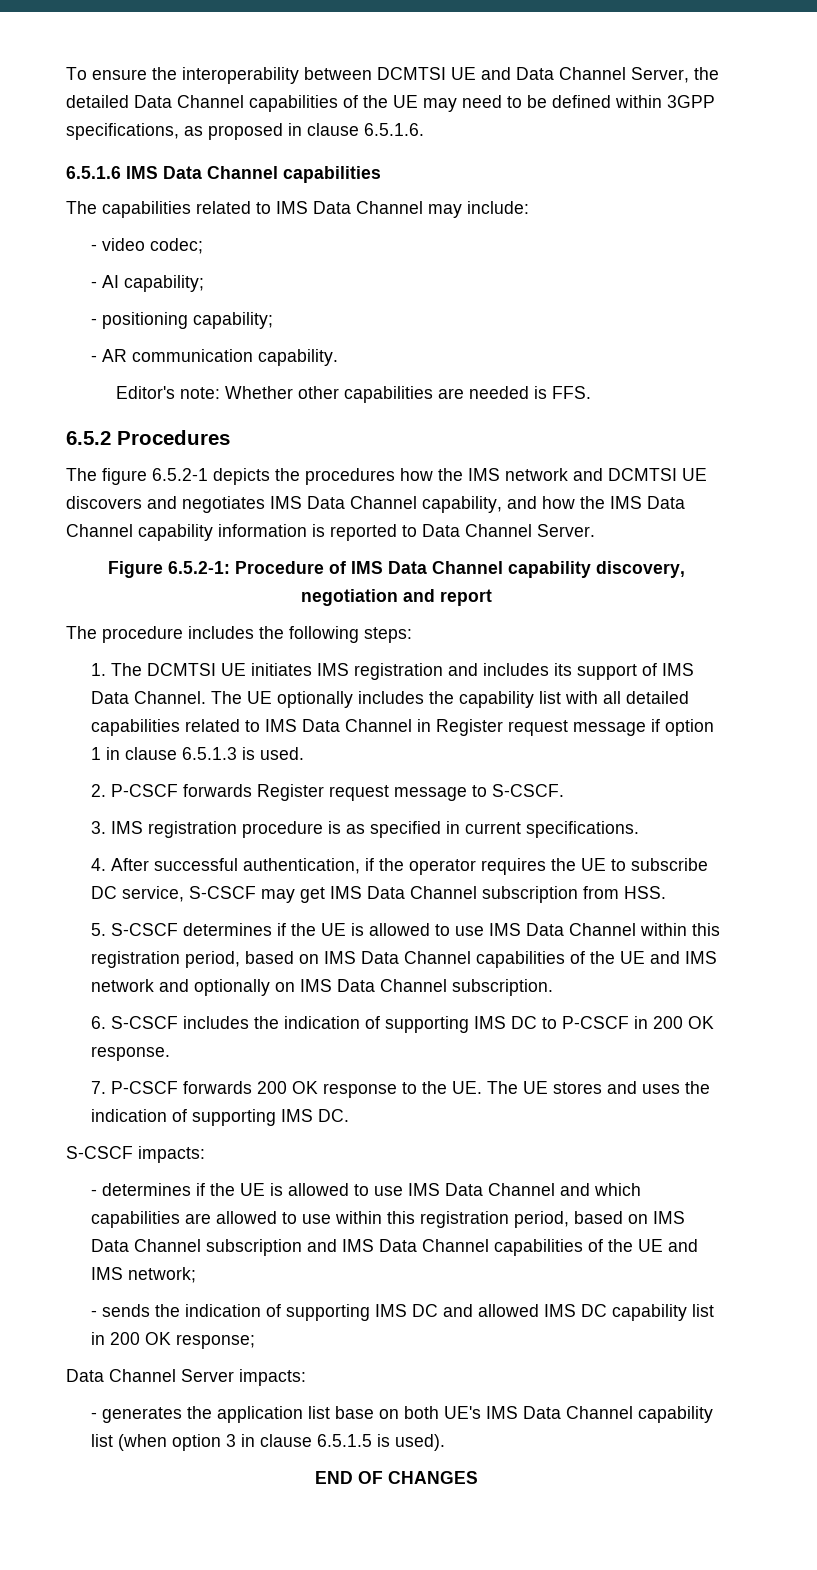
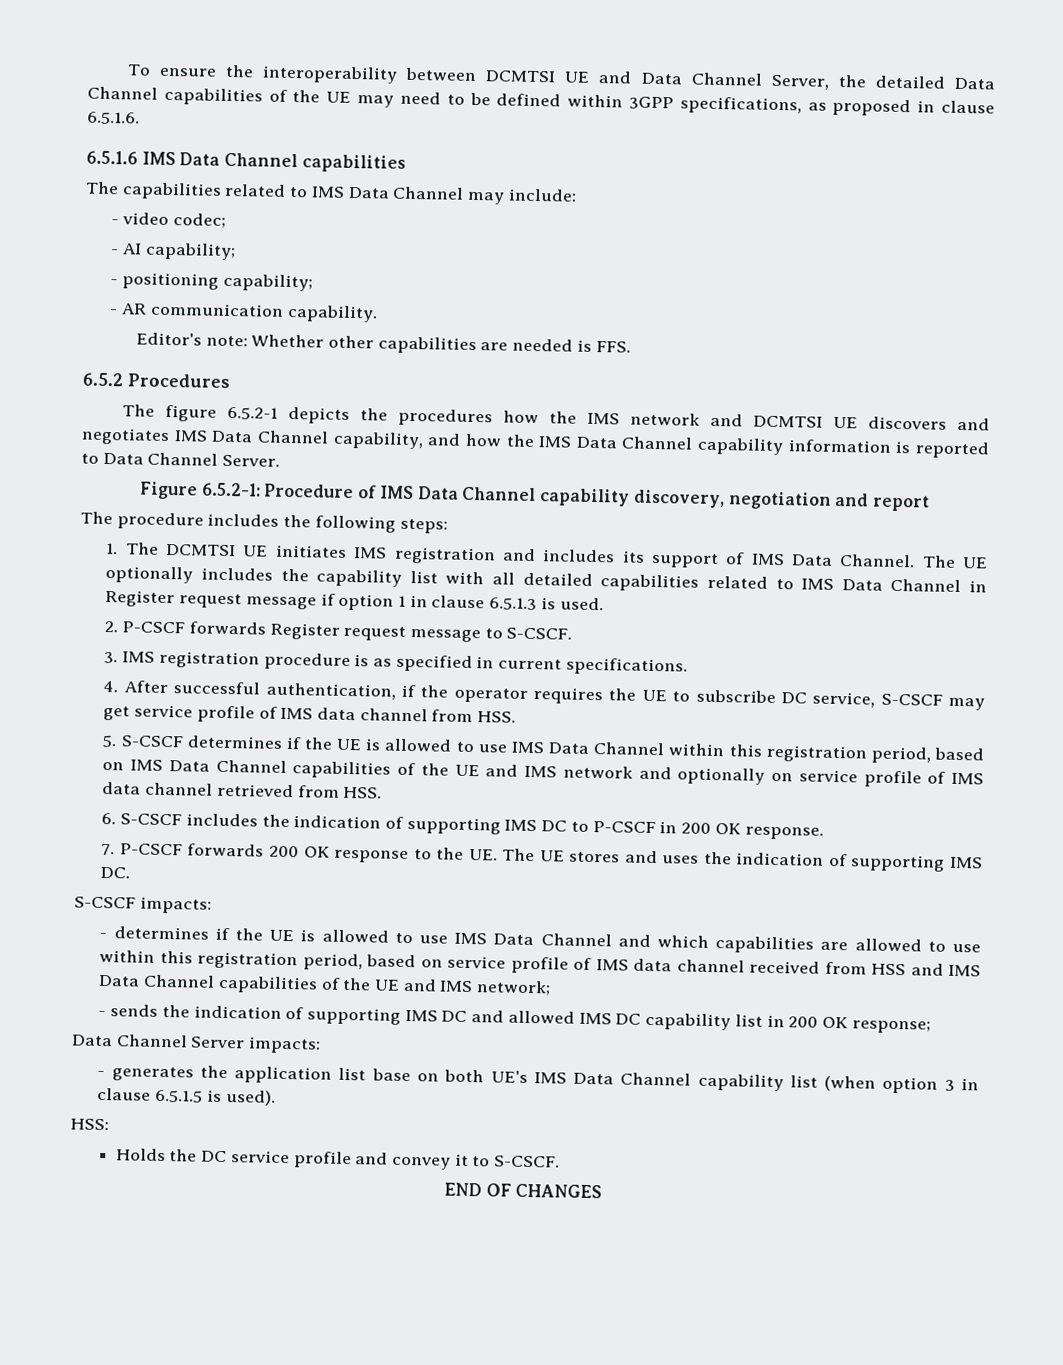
- 4. After successful authentication, if the operator requires the UE to subscribe DC service, S-CSCF may get IMS Data Channel subscription from HSS.
+ 4. After successful authentication, if the operator requires the UE to subscribe DC service, S-CSCF may get service profile of IMS data channel from HSS.
- 5. S-CSCF determines if the UE is allowed to use IMS Data Channel within this registration period, based on IMS Data Channel capabilities of the UE and IMS network and optionally on IMS Data Channel subscription.
+ 5. S-CSCF determines if the UE is allowed to use IMS Data Channel within this registration period, based on IMS Data Channel capabilities of the UE and IMS network and optionally on service profile of IMS data channel retrieved from HSS.
- - determines if the UE is allowed to use IMS Data Channel and which capabilities are allowed to use within this registration period, based on IMS Data Channel subscription and IMS Data Channel capabilities of the UE and IMS network;
+ - determines if the UE is allowed to use IMS Data Channel and which capabilities are allowed to use within this registration period, based on service profile of IMS data channel received from HSS and IMS Data Channel capabilities of the UE and IMS network;
+ HSS:
+ Holds the DC service profile and convey it to S-CSCF.

